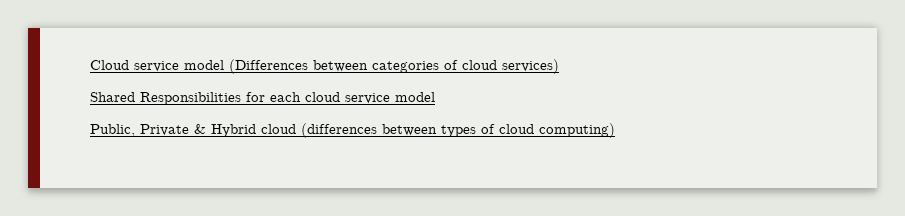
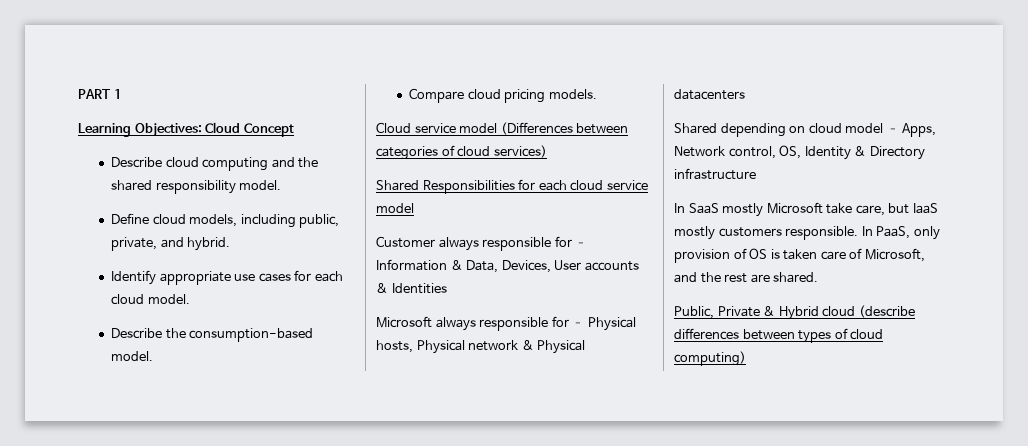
+ PART 1
+ Learning Objectives: Cloud Concept
+ Describe cloud computing and the shared responsibility model.
+ Define cloud models, including public, private, and hybrid.
+ Identify appropriate use cases for each cloud model.
+ Describe the consumption-based model.
+ Compare cloud pricing models.
+ Customer always responsible for – Information & Data, Devices, User accounts & Identities
+ Microsoft always responsible for – Physical hosts, Physical network & Physical datacenters
+ Shared depending on cloud model – Apps, Network control, OS, Identity & Directory infrastructure
+ In SaaS mostly Microsoft take care, but IaaS mostly customers responsible. In PaaS, only provision of OS is taken care of Microsoft, and the rest are shared.
- Public, Private & Hybrid cloud (differences between types of cloud computing)
+ Public, Private & Hybrid cloud (describe differences between types of cloud computing)

